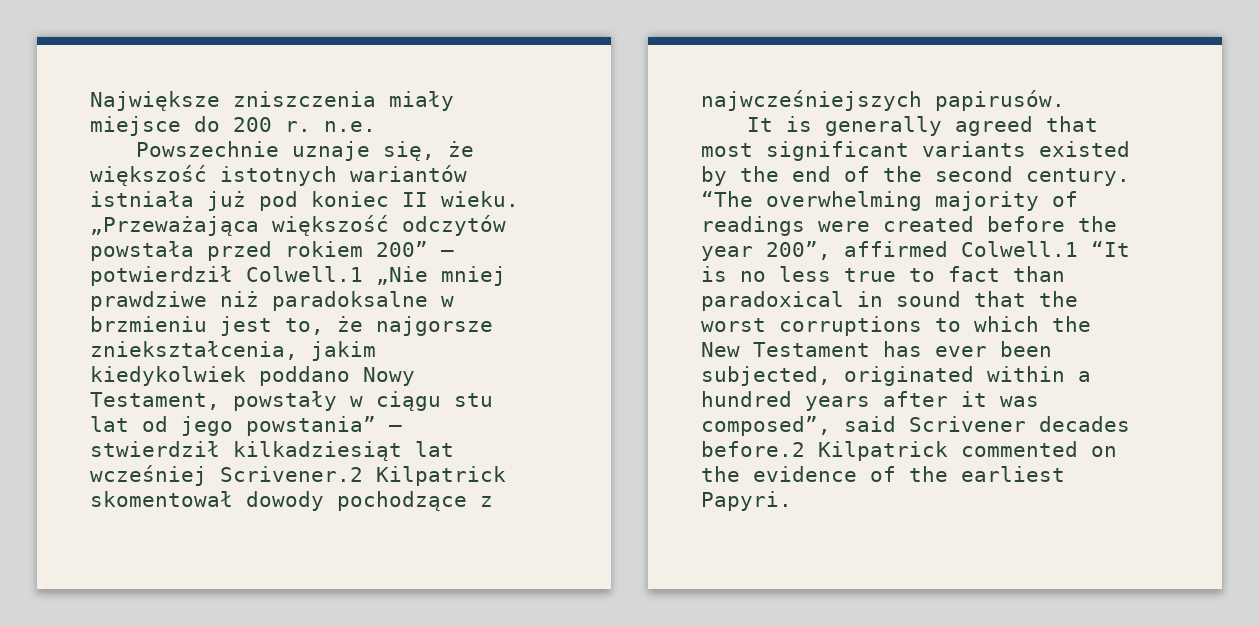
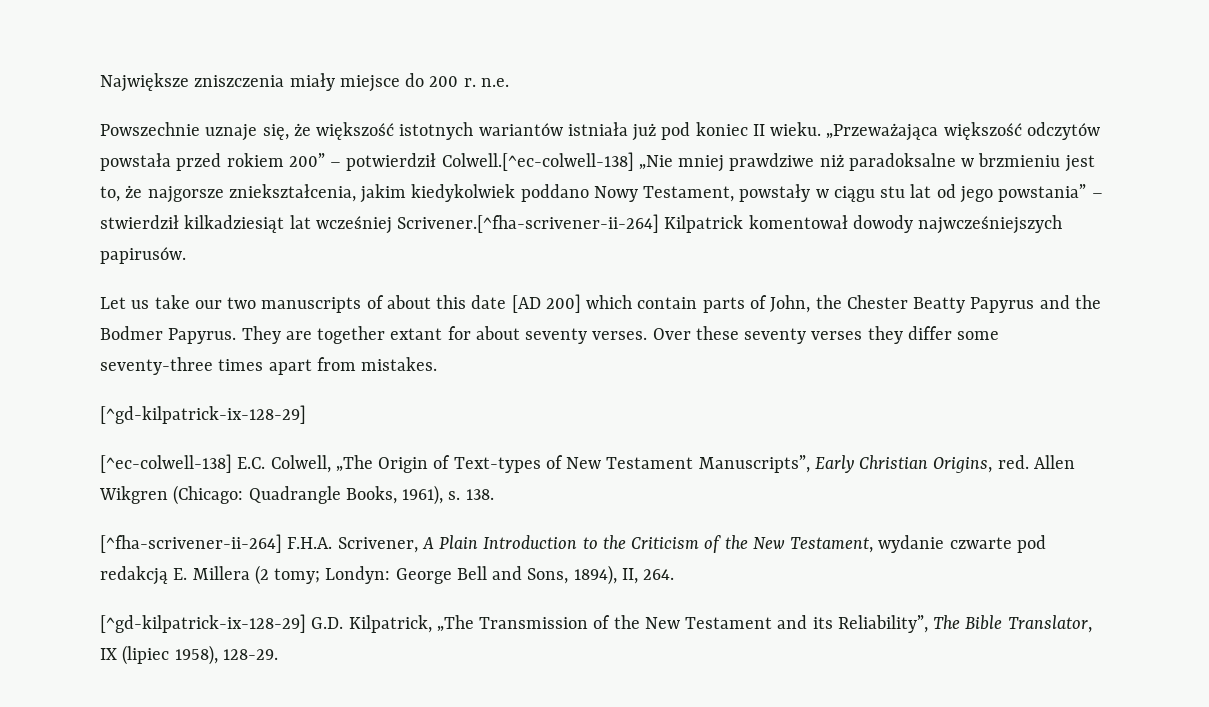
- „Przeważająca większość odczytów powstała przed rokiem 200” – potwierdził Colwell.1 „Nie mniej prawdziwe niż paradoksalne w brzmieniu jest to, że najgorsze zniekształcenia, jakim kiedykolwiek poddano Nowy Testament, powstały w ciągu stu lat od jego powstania” – stwierdził kilkadziesiąt lat wcześniej Scrivener.2 Kilpatrick skomentował dowody pochodzące z najwcześniejszych papirusów.
- It is generally agreed that most significant variants existed by the end of the second century. “The overwhelming majority of readings were created before the year 200”, affirmed Colwell.1 “It is no less true to fact than paradoxical in sound that the worst corruptions to which the New Testament has ever been subjected, originated within a hundred years after it was composed”, said Scrivener decades before.2 Kilpatrick commented on the evidence of the earliest Papyri.
+ „Przeważająca większość odczytów powstała przed rokiem 200” – potwierdził Colwell.[^ec-colwell-138] „Nie mniej prawdziwe niż paradoksalne w brzmieniu jest to, że najgorsze zniekształcenia, jakim kiedykolwiek poddano Nowy Testament, powstały w ciągu stu lat od jego powstania” – stwierdził kilkadziesiąt lat wcześniej Scrivener.[^fha-scrivener-ii-264] Kilpatrick komentował dowody najwcześniejszych papirusów.
+ Let us take our two manuscripts of about this date [AD 200] which contain parts of John, the Chester Beatty Papyrus and the Bodmer Papyrus. They are together extant for about seventy verses. Over these seventy verses they differ some seventy-three times apart from mistakes.
+ [^gd-kilpatrick-ix-128-29]
+ [^ec-colwell-138] E.C. Colwell, „The Origin of Text-types of New Testament Manuscripts”, Early Christian Origins, red. Allen Wikgren (Chicago: Quadrangle Books, 1961), s. 138.
+ [^fha-scrivener-ii-264] F.H.A. Scrivener, A Plain Introduction to the Criticism of the New Testament, wydanie czwarte pod redakcją E. Millera (2 tomy; Londyn: George Bell and Sons, 1894), II, 264.
+ [^gd-kilpatrick-ix-128-29] G.D. Kilpatrick, „The Transmission of the New Testament and its Reliability”, The Bible Translator, IX (lipiec 1958), 128-29.

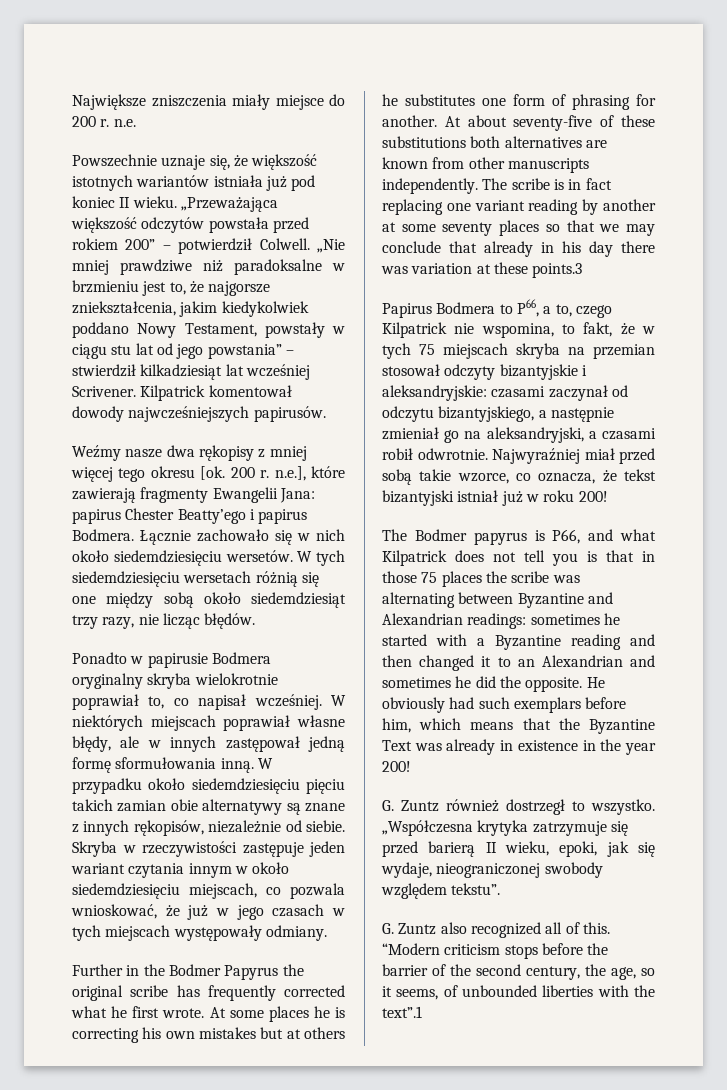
- „Przeważająca większość odczytów powstała przed rokiem 200” – potwierdził Colwell.[^ec-colwell-138] „Nie mniej prawdziwe niż paradoksalne w brzmieniu jest to, że najgorsze zniekształcenia, jakim kiedykolwiek poddano Nowy Testament, powstały w ciągu stu lat od jego powstania” – stwierdził kilkadziesiąt lat wcześniej Scrivener.[^fha-scrivener-ii-264] Kilpatrick komentował dowody najwcześniejszych papirusów.
+ „Przeważająca większość odczytów powstała przed rokiem 200” – potwierdził Colwell. „Nie mniej prawdziwe niż paradoksalne w brzmieniu jest to, że najgorsze zniekształcenia, jakim kiedykolwiek poddano Nowy Testament, powstały w ciągu stu lat od jego powstania” – stwierdził kilkadziesiąt lat wcześniej Scrivener. Kilpatrick komentował dowody najwcześniejszych papirusów.
- Let us take our two manuscripts of about this date [AD 200] which contain parts of John, the Chester Beatty Papyrus and the Bodmer Papyrus. They are together extant for about seventy verses. Over these seventy verses they differ some seventy-three times apart from mistakes.
- [^gd-kilpatrick-ix-128-29]
- [^ec-colwell-138] E.C. Colwell, „The Origin of Text-types of New Testament Manuscripts”, Early Christian Origins, red. Allen Wikgren (Chicago: Quadrangle Books, 1961), s. 138.
- [^fha-scrivener-ii-264] F.H.A. Scrivener, A Plain Introduction to the Criticism of the New Testament, wydanie czwarte pod redakcją E. Millera (2 tomy; Londyn: George Bell and Sons, 1894), II, 264.
- [^gd-kilpatrick-ix-128-29] G.D. Kilpatrick, „The Transmission of the New Testament and its Reliability”, The Bible Translator, IX (lipiec 1958), 128-29.
+ Weźmy nasze dwa rękopisy z mniej więcej tego okresu [ok. 200 r. n.e.], które zawierają fragmenty Ewangelii Jana: papirus Chester Beatty’ego i papirus Bodmera. Łącznie zachowało się w nich około siedemdziesięciu wersetów. W tych siedemdziesięciu wersetach różnią się one między sobą około siedemdziesiąt trzy razy, nie licząc błędów.
+ Ponadto w papirusie Bodmera oryginalny skryba wielokrotnie poprawiał to, co napisał wcześniej. W niektórych miejscach poprawiał własne błędy, ale w innych zastępował jedną formę sformułowania inną. W przypadku około siedemdziesięciu pięciu takich zamian obie alternatywy są znane z innych rękopisów, niezależnie od siebie. Skryba w rzeczywistości zastępuje jeden wariant czytania innym w około siedemdziesięciu miejscach, co pozwala wnioskować, że już w jego czasach w tych miejscach występowały odmiany.
+ Further in the Bodmer Papyrus the original scribe has frequently corrected what he first wrote. At some places he is correcting his own mistakes but at others he substitutes one form of phrasing for another. At about seventy-five of these substitutions both alternatives are known from other manuscripts independently. The scribe is in fact replacing one variant reading by another at some seventy places so that we may conclude that already in his day there was variation at these points.3
+ Papirus Bodmera to P66, a to, czego Kilpatrick nie wspomina, to fakt, że w tych 75 miejscach skryba na przemian stosował odczyty bizantyjskie i aleksandryjskie: czasami zaczynał od odczytu bizantyjskiego, a następnie zmieniał go na aleksandryjski, a czasami robił odwrotnie. Najwyraźniej miał przed sobą takie wzorce, co oznacza, że tekst bizantyjski istniał już w roku 200!
+ The Bodmer papyrus is P66, and what Kilpatrick does not tell you is that in those 75 places the scribe was alternating between Byzantine and Alexandrian readings: sometimes he started with a Byzantine reading and then changed it to an Alexandrian and sometimes he did the opposite. He obviously had such exemplars before him, which means that the Byzantine Text was already in existence in the year 200!
+ G. Zuntz również dostrzegł to wszystko. „Współczesna krytyka zatrzymuje się przed barierą II wieku, epoki, jak się wydaje, nieograniczonej swobody względem tekstu”.
+ G. Zuntz also recognized all of this. “Modern criticism stops before the barrier of the second century, the age, so it seems, of unbounded liberties with the text”.1

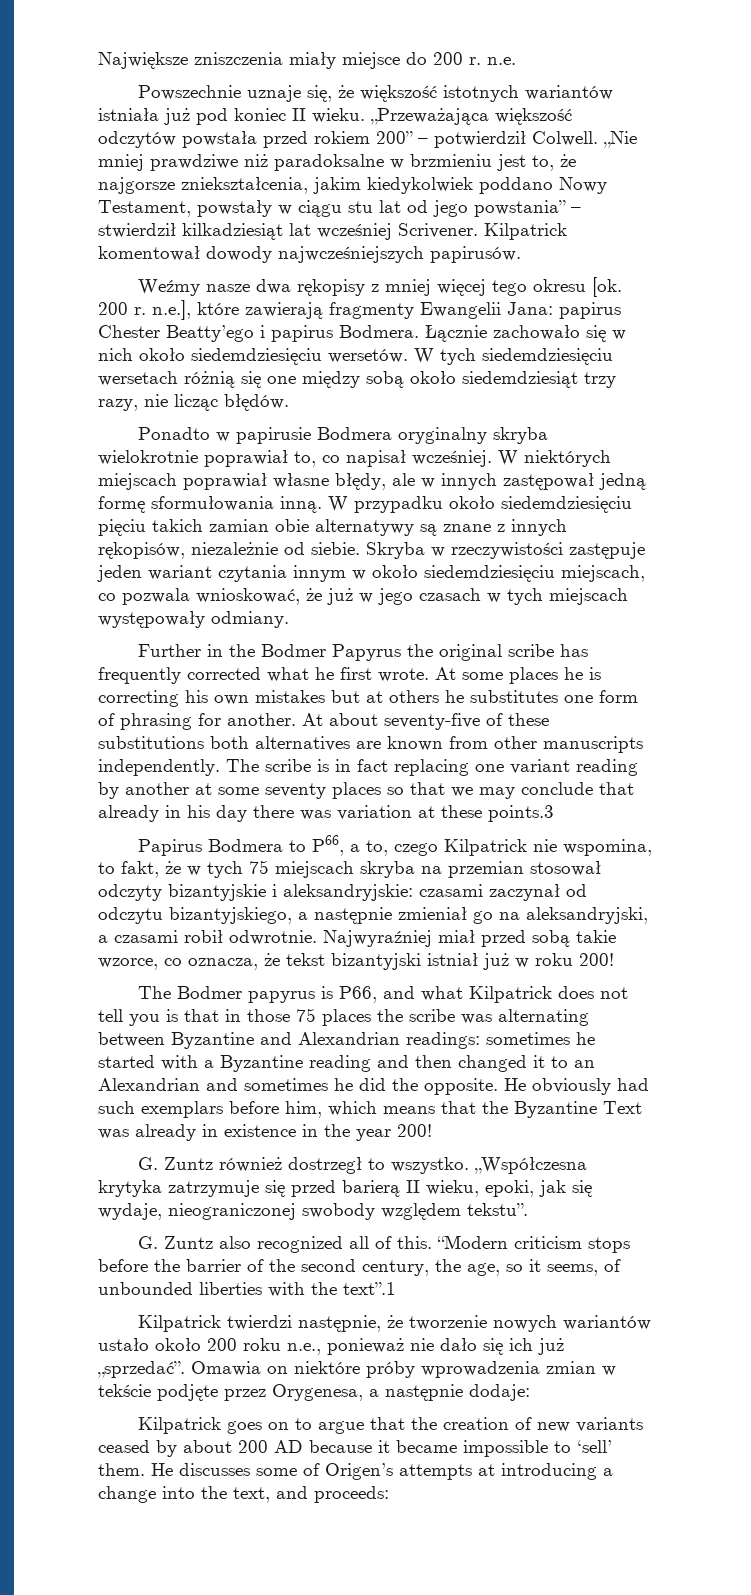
+ Kilpatrick twierdzi następnie, że tworzenie nowych wariantów ustało około 200 roku n.e., ponieważ nie dało się ich już „sprzedać”. Omawia on niektóre próby wprowadzenia zmian w tekście podjęte przez Orygenesa, a następnie dodaje:
+ Kilpatrick goes on to argue that the creation of new variants ceased by about 200 AD because it became impossible to ‘sell’ them. He discusses some of Origen’s attempts at introducing a change into the text, and proceeds:

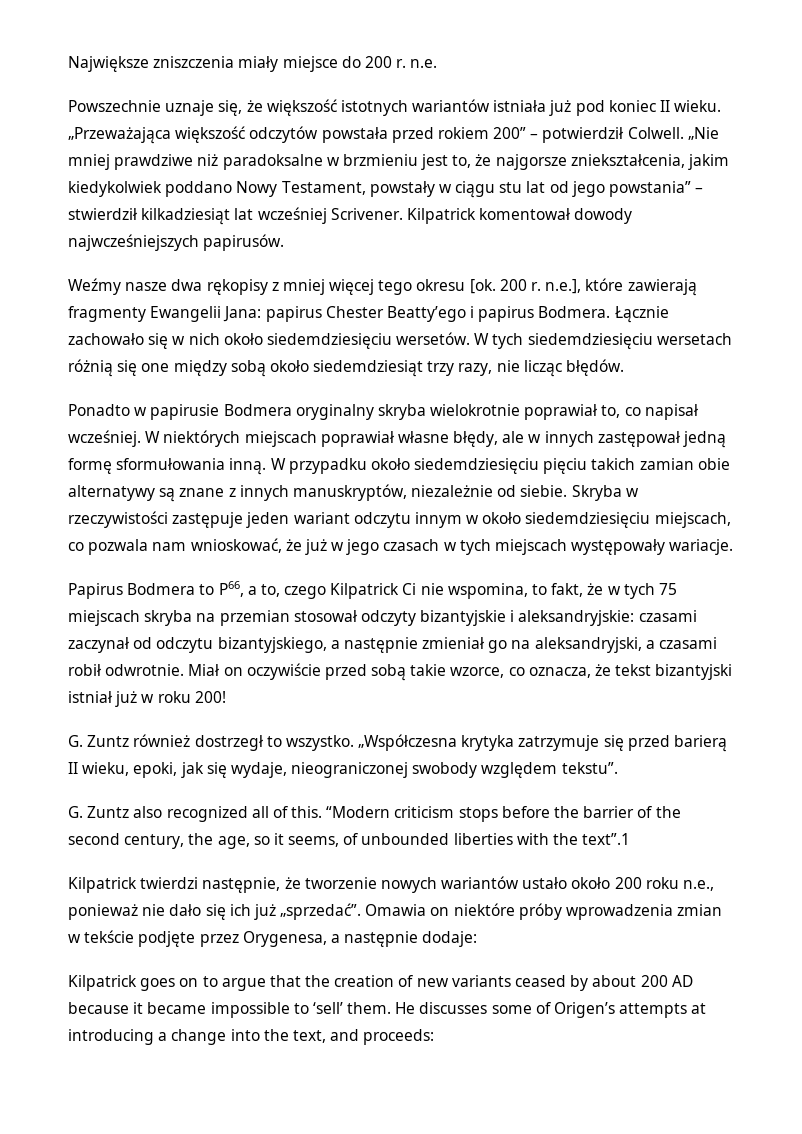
- W przypadku około siedemdziesięciu pięciu takich zamian obie alternatywy są znane z innych rękopisów, niezależnie od siebie.
+ W przypadku około siedemdziesięciu pięciu takich zamian obie alternatywy są znane z innych manuskryptów, niezależnie od siebie.
- Skryba w rzeczywistości zastępuje jeden wariant czytania innym w około siedemdziesięciu miejscach, co pozwala wnioskować, że już w jego czasach w tych miejscach występowały odmiany.
- Further in the Bodmer Papyrus the original scribe has frequently corrected what he first wrote. At some places he is correcting his own mistakes but at others he substitutes one form of phrasing for another. At about seventy-five of these substitutions both alternatives are known from other manuscripts independently. The scribe is in fact replacing one variant reading by another at some seventy places so that we may conclude that already in his day there was variation at these points.3
+ Skryba w rzeczywistości zastępuje jeden wariant odczytu innym w około siedemdziesięciu miejscach, co pozwala nam wnioskować, że już w jego czasach w tych miejscach występowały wariacje.
- Papirus Bodmera to P66, a to, czego Kilpatrick nie wspomina, to fakt, że w tych 75 miejscach skryba na przemian stosował odczyty bizantyjskie i aleksandryjskie: czasami zaczynał od odczytu bizantyjskiego, a następnie zmieniał go na aleksandryjski, a czasami robił odwrotnie.
+ Papirus Bodmera to P66, a to, czego Kilpatrick Ci nie wspomina, to fakt, że w tych 75 miejscach skryba na przemian stosował odczyty bizantyjskie i aleksandryjskie: czasami zaczynał od odczytu bizantyjskiego, a następnie zmieniał go na aleksandryjski, a czasami robił odwrotnie.
- Najwyraźniej miał przed sobą takie wzorce, co oznacza, że tekst bizantyjski istniał już w roku 200!
+ Miał on oczywiście przed sobą takie wzorce, co oznacza, że tekst bizantyjski istniał już w roku 200!
- The Bodmer papyrus is P66, and what Kilpatrick does not tell you is that in those 75 places the scribe was alternating between Byzantine and Alexandrian readings: sometimes he started with a Byzantine reading and then changed it to an Alexandrian and sometimes he did the opposite. He obviously had such exemplars before him, which means that the Byzantine Text was already in existence in the year 200!

